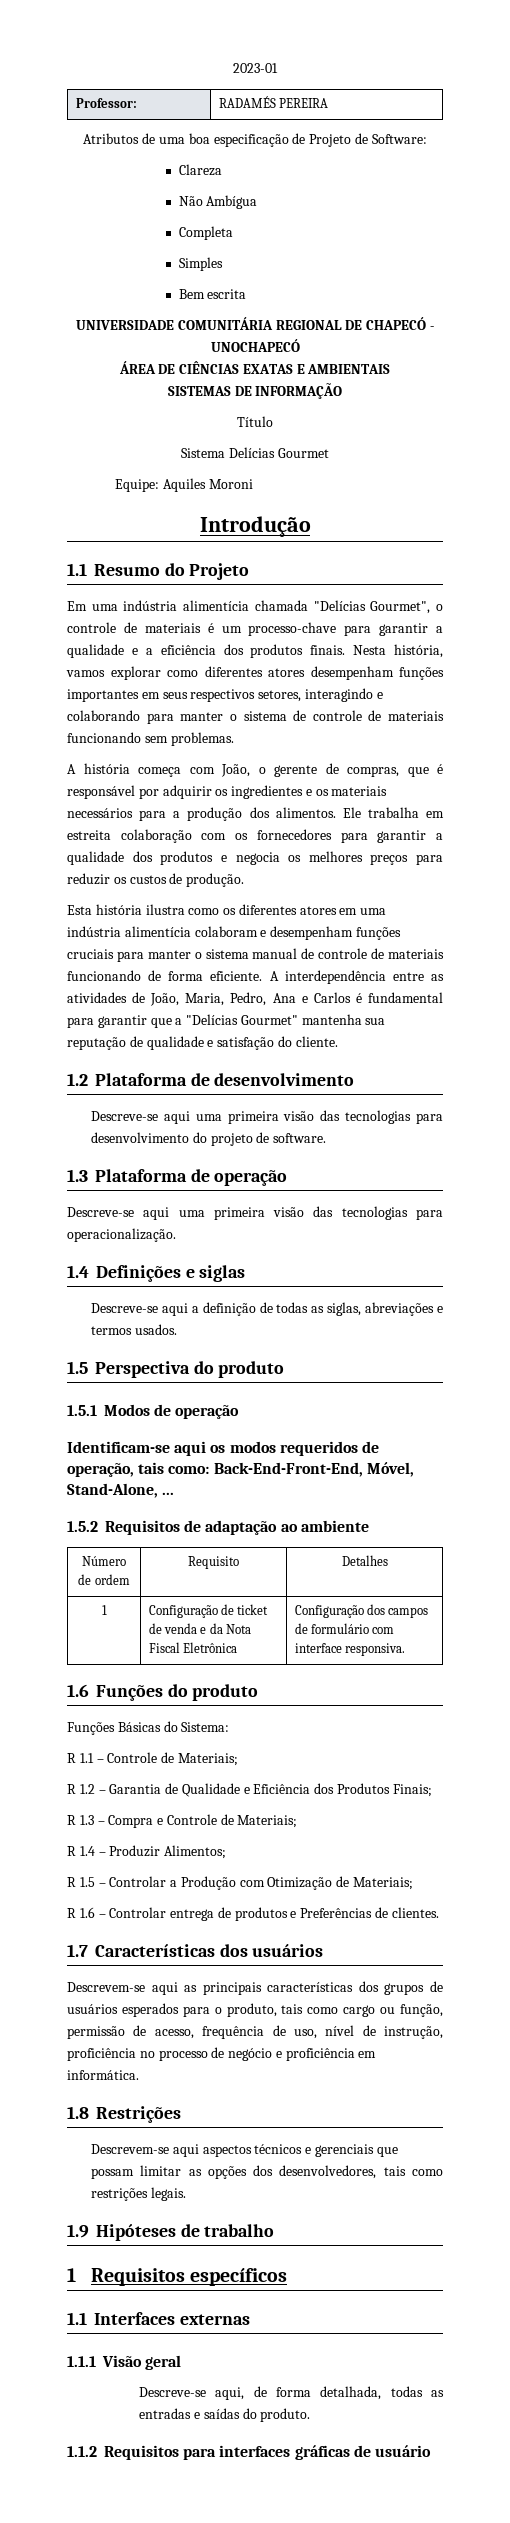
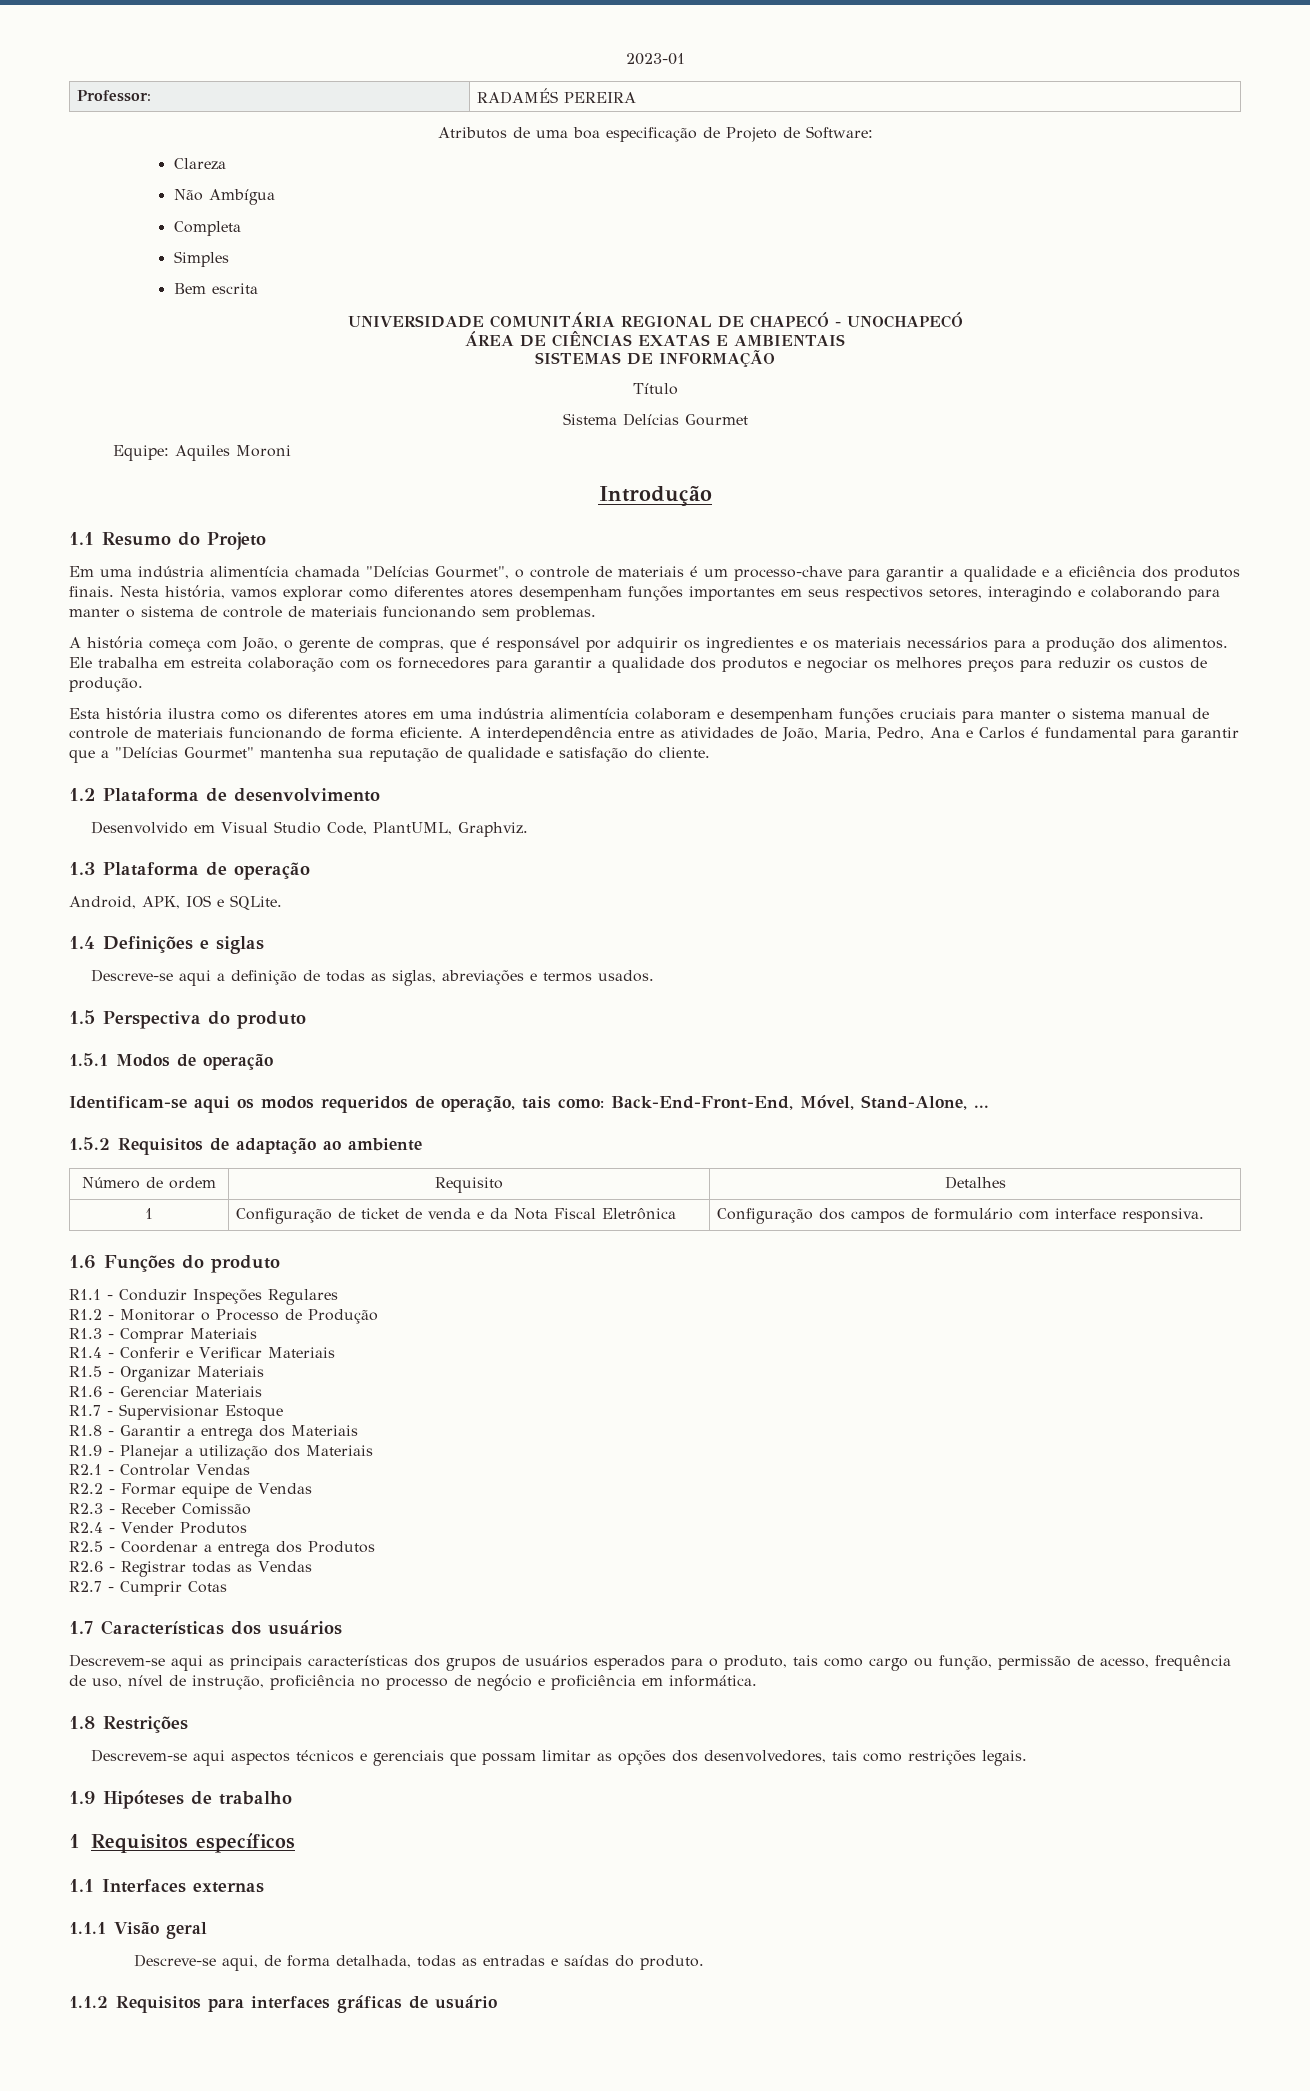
- Ele trabalha em estreita colaboração com os fornecedores para garantir a qualidade dos produtos e negocia os melhores preços para reduzir os custos de produção.
+ Ele trabalha em estreita colaboração com os fornecedores para garantir a qualidade dos produtos e negociar os melhores preços para reduzir os custos de produção.
- Descreve-se aqui uma primeira visão das tecnologias para desenvolvimento do projeto de software.
+ Desenvolvido em Visual Studio Code, PlantUML, Graphviz.
  1.3 Plataforma de operação
- Descreve-se aqui uma primeira visão das tecnologias para operacionalização.
+ Android, APK, IOS e SQLite.
- Funções Básicas do Sistema:
- R 1.1 – Controle de Materiais;
- R 1.2 – Garantia de Qualidade e Eficiência dos Produtos Finais;
- R 1.3 – Compra e Controle de Materiais;
- R 1.4 – Produzir Alimentos;
- R 1.5 – Controlar a Produção com Otimização de Materiais;
- R 1.6 – Controlar entrega de produtos e Preferências de clientes.
+ R1.1 - Conduzir Inspeções Regulares
+ R1.2 - Monitorar o Processo de Produção
+ R1.3 - Comprar Materiais
+ R1.4 - Conferir e Verificar Materiais
+ R1.5 - Organizar Materiais
+ R1.6 - Gerenciar Materiais
+ R1.7 - Supervisionar Estoque
+ R1.8 - Garantir a entrega dos Materiais
+ R1.9 - Planejar a utilização dos Materiais
+ R2.1 - Controlar Vendas
+ R2.2 - Formar equipe de Vendas
+ R2.3 - Receber Comissão
+ R2.4 - Vender Produtos
+ R2.5 - Coordenar a entrega dos Produtos
+ R2.6 - Registrar todas as Vendas
+ R2.7 - Cumprir Cotas

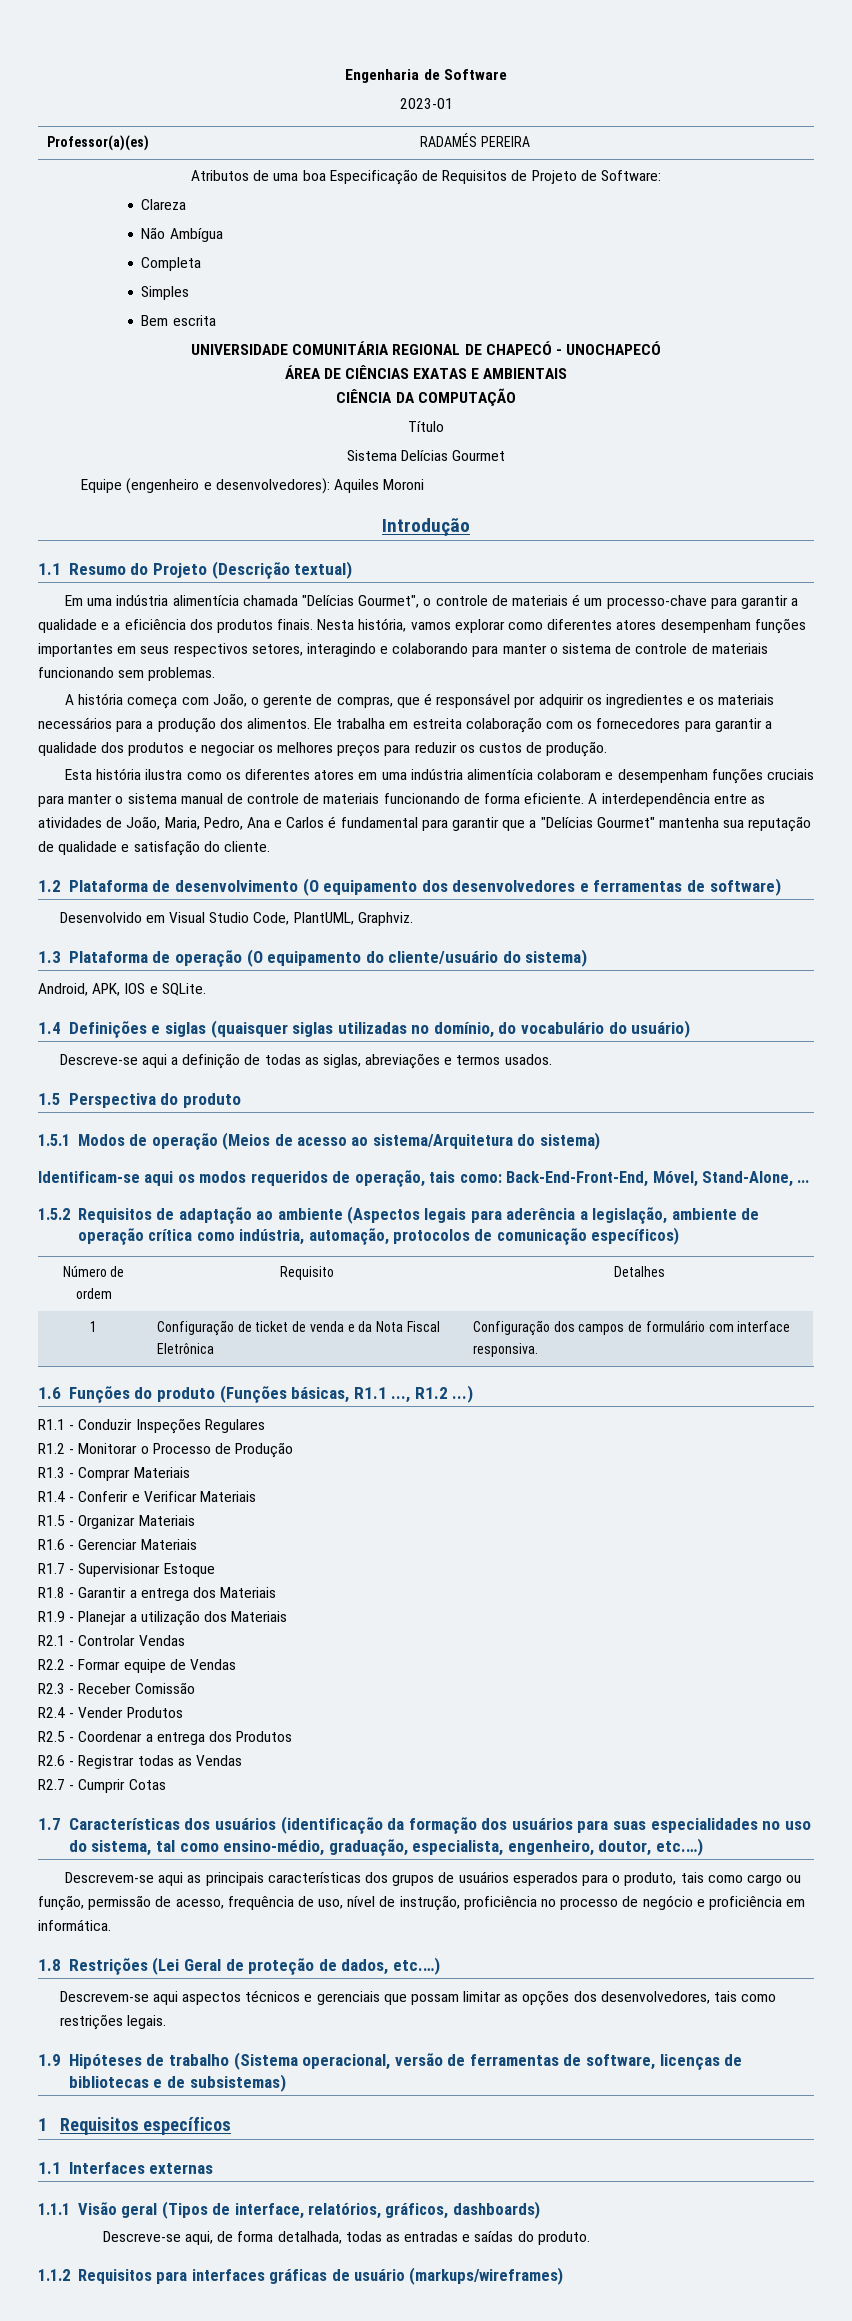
+ Engenharia de Software
- Professor: | RADAMÉS PEREIRA
+ Professor(a)(es) | RADAMÉS PEREIRA
- Atributos de uma boa especificação de Projeto de Software:
+ Atributos de uma boa Especificação de Requisitos de Projeto de Software:
- SISTEMAS DE INFORMAÇÃO
+ CIÊNCIA DA COMPUTAÇÃO
- Equipe: Aquiles Moroni
+ Equipe (engenheiro e desenvolvedores): Aquiles Moroni
- 1.1 Resumo do Projeto
+ 1.1 Resumo do Projeto (Descrição textual)
- 1.2 Plataforma de desenvolvimento
+ 1.2 Plataforma de desenvolvimento (O equipamento dos desenvolvedores e ferramentas de software)
- 1.3 Plataforma de operação
+ 1.3 Plataforma de operação (O equipamento do cliente/usuário do sistema)
- 1.4 Definições e siglas
+ 1.4 Definições e siglas (quaisquer siglas utilizadas no domínio, do vocabulário do usuário)
- 1.5.1 Modos de operação
+ 1.5.1 Modos de operação (Meios de acesso ao sistema/Arquitetura do sistema)
- 1.5.2 Requisitos de adaptação ao ambiente
+ 1.5.2 Requisitos de adaptação ao ambiente (Aspectos legais para aderência a legislação, ambiente de operação crítica como indústria, automação, protocolos de comunicação específicos)
- 1.6 Funções do produto
+ 1.6 Funções do produto (Funções básicas, R1.1 ..., R1.2 ...)
- 1.7 Características dos usuários
+ 1.7 Características dos usuários (identificação da formação dos usuários para suas especialidades no uso do sistema, tal como ensino-médio, graduação, especialista, engenheiro, doutor, etc.…)
- 1.8 Restrições
+ 1.8 Restrições (Lei Geral de proteção de dados, etc.…)
- 1.9 Hipóteses de trabalho
+ 1.9 Hipóteses de trabalho (Sistema operacional, versão de ferramentas de software, licenças de bibliotecas e de subsistemas)
- 1.1.1 Visão geral
+ 1.1.1 Visão geral (Tipos de interface, relatórios, gráficos, dashboards)
- 1.1.2 Requisitos para interfaces gráficas de usuário
+ 1.1.2 Requisitos para interfaces gráficas de usuário (markups/wireframes)

